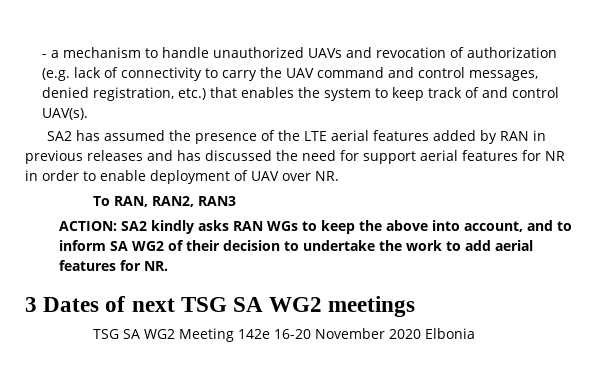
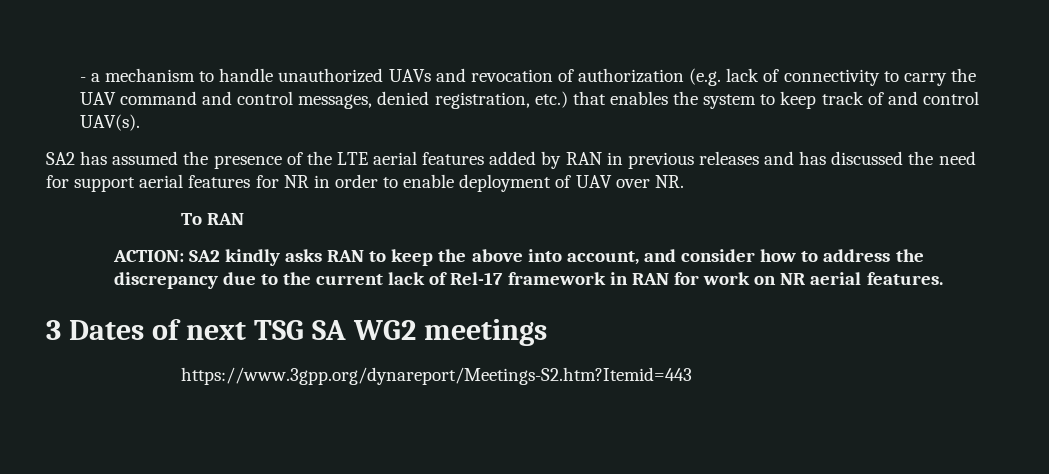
- To RAN, RAN2, RAN3
+ To RAN
- ACTION: SA2 kindly asks RAN WGs to keep the above into account, and to inform SA WG2 of their decision to undertake the work to add aerial features for NR.
+ ACTION: SA2 kindly asks RAN to keep the above into account, and consider how to address the discrepancy due to the current lack of Rel-17 framework in RAN for work on NR aerial features.
- TSG SA WG2 Meeting 142e 16-20 November 2020 Elbonia
+ https://www.3gpp.org/dynareport/Meetings-S2.htm?Itemid=443

